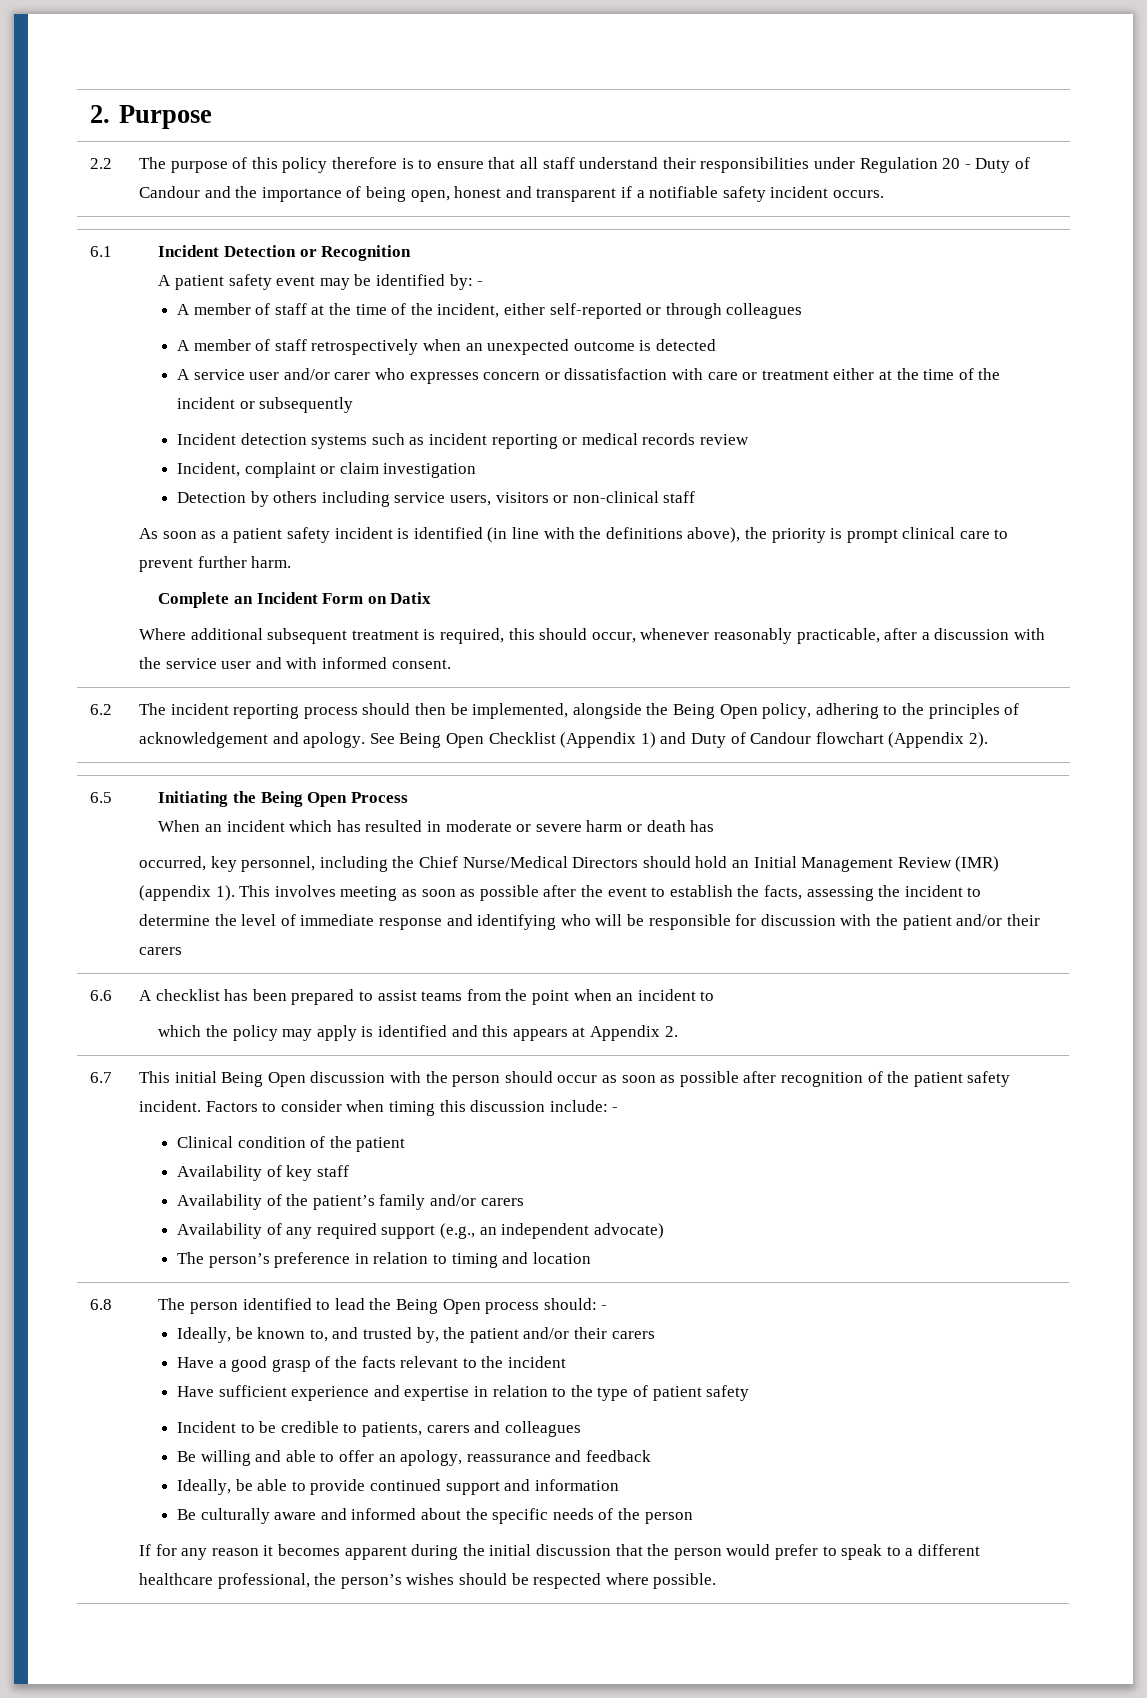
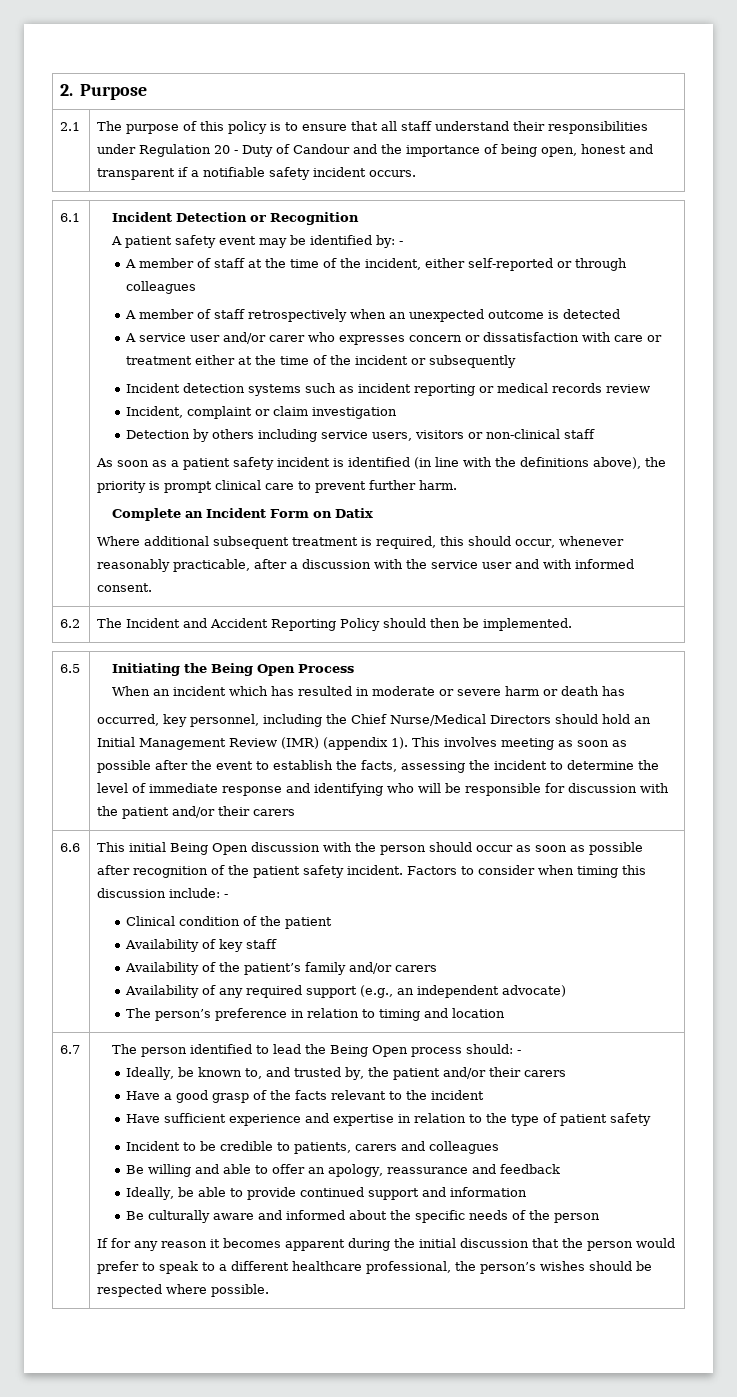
- 2.2 | The purpose of this policy therefore is to ensure that all staff understand their responsibilities under Regulation 20 - Duty of Candour and the importance of being open, honest and transparent if a notifiable safety incident occurs.
+ 2.1 | The purpose of this policy is to ensure that all staff understand their responsibilities under Regulation 20 - Duty of Candour and the importance of being open, honest and transparent if a notifiable safety incident occurs.
- 6.2 | The incident reporting process should then be implemented, alongside the Being Open policy, adhering to the principles of acknowledgement and apology. See Being Open Checklist (Appendix 1) and Duty of Candour flowchart (Appendix 2).
+ 6.2 | The Incident and Accident Reporting Policy should then be implemented.
- A checklist has been prepared to assist teams from the point when an incident to
- which the policy may apply is identified and this appears at Appendix 2.
- 6.7
- 6.8
+ 6.7

